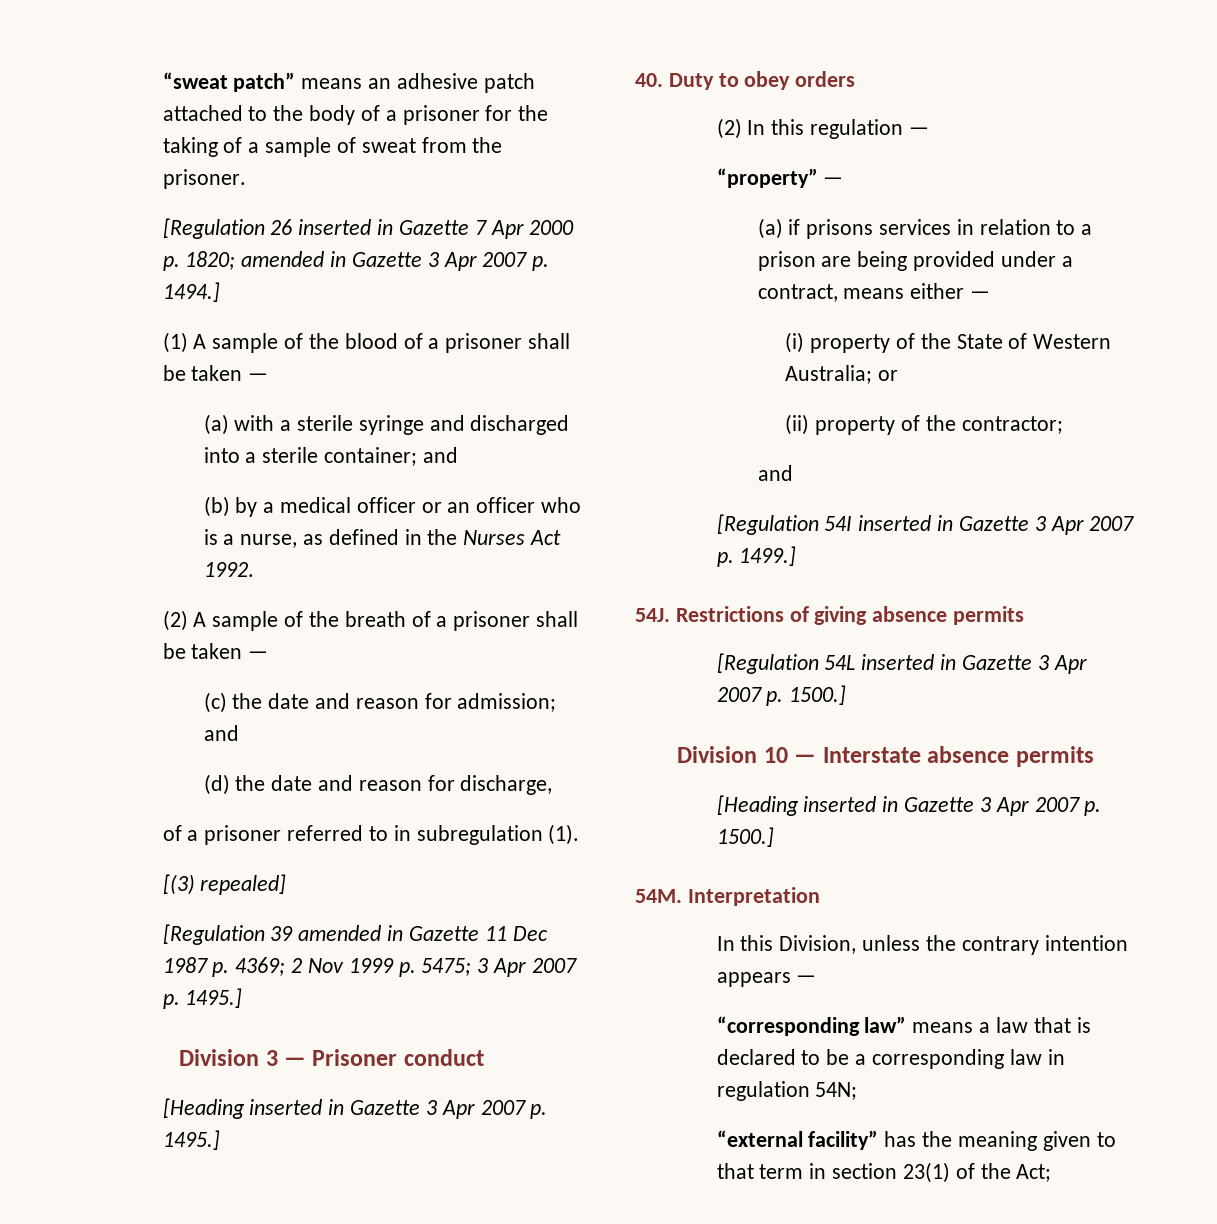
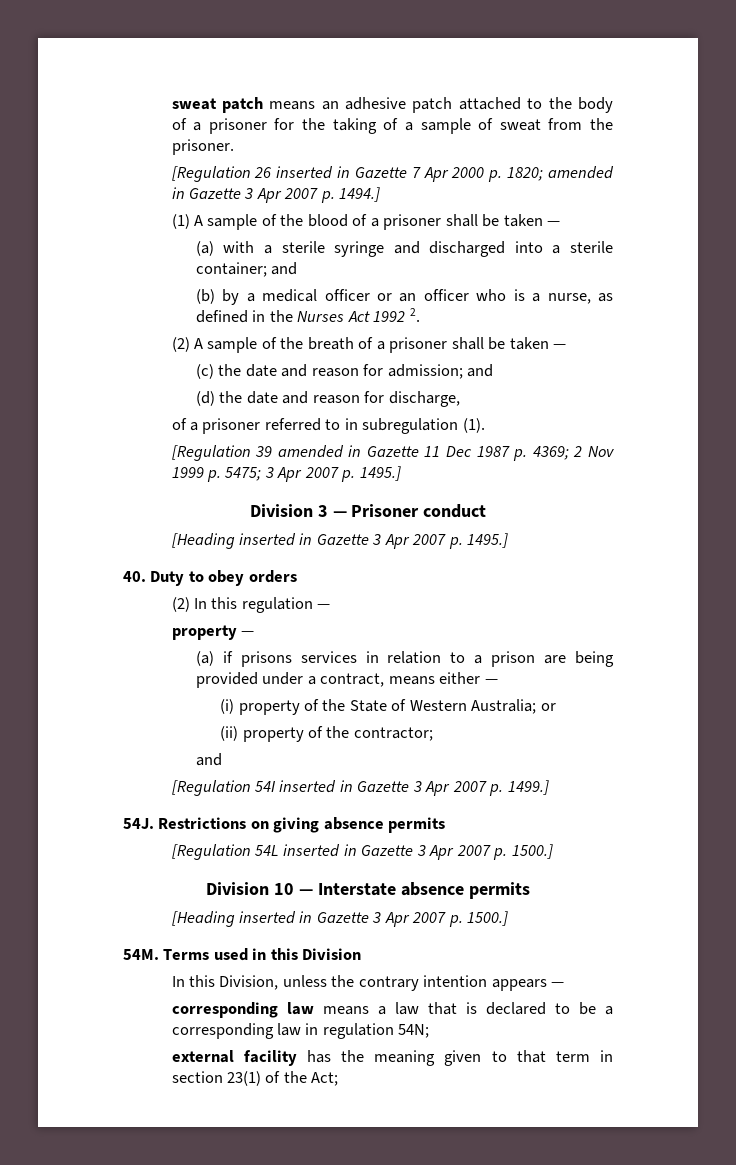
- “sweat patch” means an adhesive patch attached to the body of a prisoner for the taking of a sample of sweat from the prisoner.
+ sweat patch means an adhesive patch attached to the body of a prisoner for the taking of a sample of sweat from the prisoner.
- (b) by a medical officer or an officer who is a nurse, as defined in the Nurses Act 1992.
+ (b) by a medical officer or an officer who is a nurse, as defined in the Nurses Act 1992 2.
- [(3) repealed]
- “property” —
+ property —
- Restrictions of giving absence permits
+ Restrictions on giving absence permits
- Interpretation
+ Terms used in this Division
- “corresponding law” means a law that is declared to be a corresponding law in regulation 54N;
+ corresponding law means a law that is declared to be a corresponding law in regulation 54N;
- “external facility” has the meaning given to that term in section 23(1) of the Act;
+ external facility has the meaning given to that term in section 23(1) of the Act;

